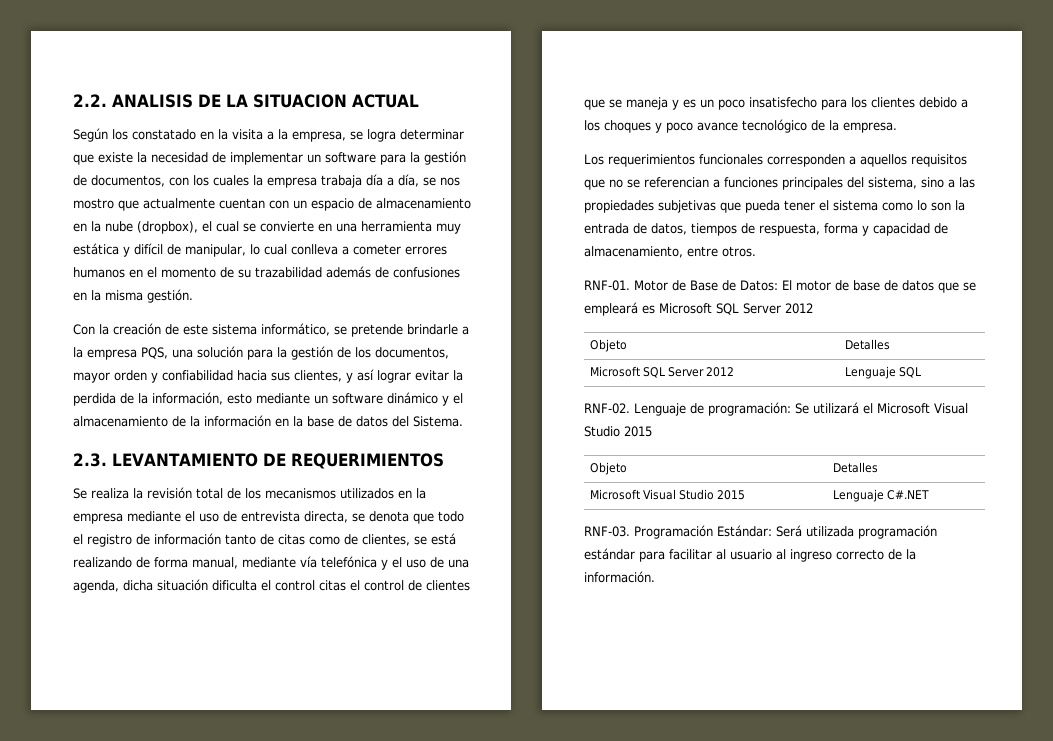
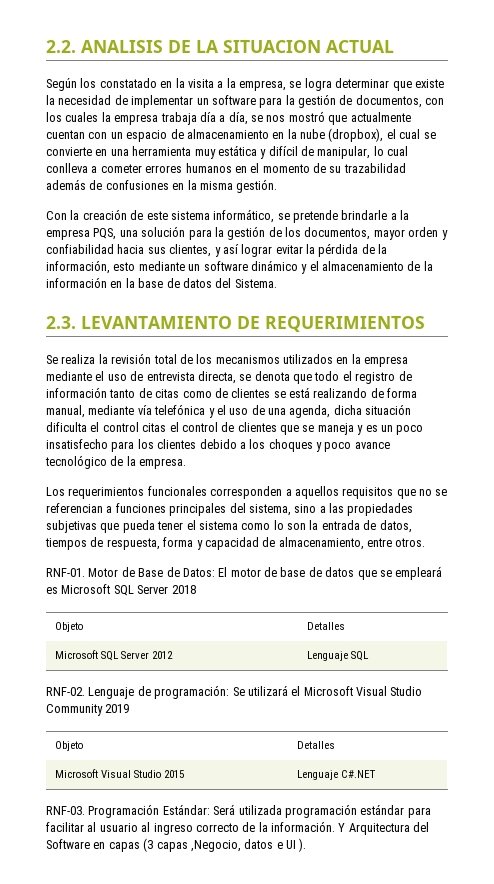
- Según los constatado en la visita a la empresa, se logra determinar que existe la necesidad de implementar un software para la gestión de documentos, con los cuales la empresa trabaja día a día, se nos mostro que actualmente cuentan con un espacio de almacenamiento en la nube (dropbox), el cual se convierte en una herramienta muy estática y difícil de manipular, lo cual conlleva a cometer errores humanos en el momento de su trazabilidad además de confusiones en la misma gestión.
+ Según los constatado en la visita a la empresa, se logra determinar que existe la necesidad de implementar un software para la gestión de documentos, con los cuales la empresa trabaja día a día, se nos mostró que actualmente cuentan con un espacio de almacenamiento en la nube (dropbox), el cual se convierte en una herramienta muy estática y difícil de manipular, lo cual conlleva a cometer errores humanos en el momento de su trazabilidad además de confusiones en la misma gestión.
- Con la creación de este sistema informático, se pretende brindarle a la empresa PQS, una solución para la gestión de los documentos, mayor orden y confiabilidad hacia sus clientes, y así lograr evitar la perdida de la información, esto mediante un software dinámico y el almacenamiento de la información en la base de datos del Sistema.
+ Con la creación de este sistema informático, se pretende brindarle a la empresa PQS, una solución para la gestión de los documentos, mayor orden y confiabilidad hacia sus clientes, y así lograr evitar la pérdida de la información, esto mediante un software dinámico y el almacenamiento de la información en la base de datos del Sistema.
- Se realiza la revisión total de los mecanismos utilizados en la empresa mediante el uso de entrevista directa, se denota que todo el registro de información tanto de citas como de clientes, se está realizando de forma manual, mediante vía telefónica y el uso de una agenda, dicha situación dificulta el control citas el control de clientes que se maneja y es un poco insatisfecho para los clientes debido a los choques y poco avance tecnológico de la empresa.
+ Se realiza la revisión total de los mecanismos utilizados en la empresa mediante el uso de entrevista directa, se denota que todo el registro de información tanto de citas como de clientes se está realizando de forma manual, mediante vía telefónica y el uso de una agenda, dicha situación dificulta el control citas el control de clientes que se maneja y es un poco insatisfecho para los clientes debido a los choques y poco avance tecnológico de la empresa.
- Motor de Base de Datos: El motor de base de datos que se empleará es Microsoft SQL Server 2012
+ Motor de Base de Datos: El motor de base de datos que se empleará es Microsoft SQL Server 2018
- Lenguaje de programación: Se utilizará el Microsoft Visual Studio 2015
+ Lenguaje de programación: Se utilizará el Microsoft Visual Studio Community 2019
+ Y Arquitectura del Software en capas (3 capas ,Negocio, datos e UI ).

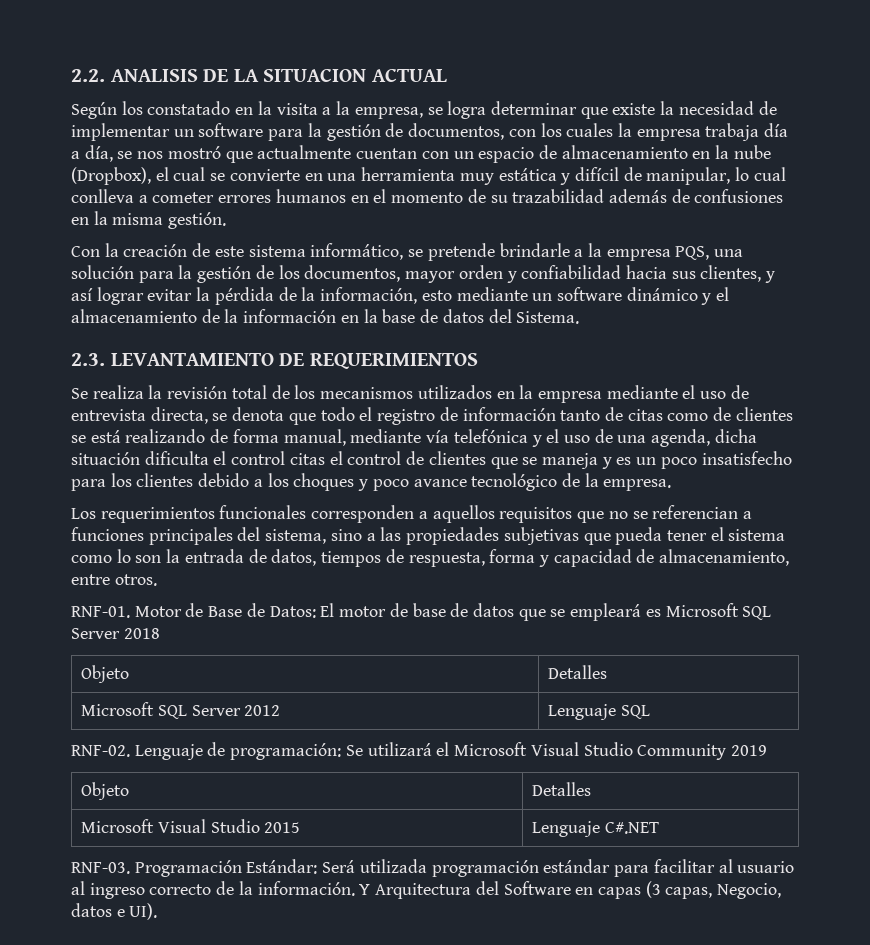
- Según los constatado en la visita a la empresa, se logra determinar que existe la necesidad de implementar un software para la gestión de documentos, con los cuales la empresa trabaja día a día, se nos mostró que actualmente cuentan con un espacio de almacenamiento en la nube (dropbox), el cual se convierte en una herramienta muy estática y difícil de manipular, lo cual conlleva a cometer errores humanos en el momento de su trazabilidad además de confusiones en la misma gestión.
+ Según los constatado en la visita a la empresa, se logra determinar que existe la necesidad de implementar un software para la gestión de documentos, con los cuales la empresa trabaja día a día, se nos mostró que actualmente cuentan con un espacio de almacenamiento en la nube (Dropbox), el cual se convierte en una herramienta muy estática y difícil de manipular, lo cual conlleva a cometer errores humanos en el momento de su trazabilidad además de confusiones en la misma gestión.
- Y Arquitectura del Software en capas (3 capas ,Negocio, datos e UI ).
+ Y Arquitectura del Software en capas (3 capas, Negocio, datos e UI).

